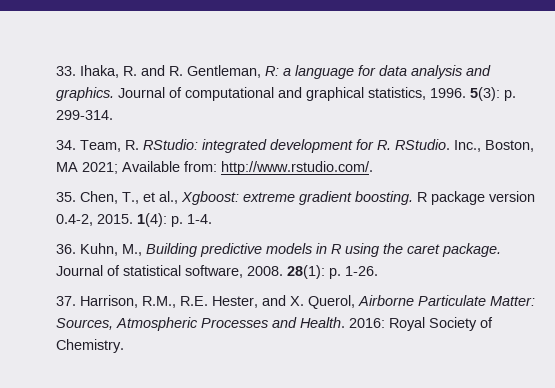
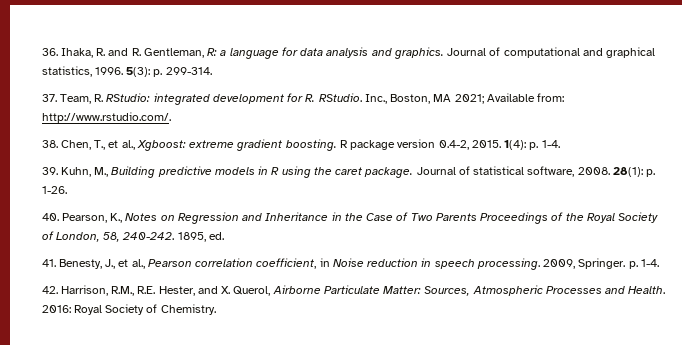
- 33. Ihaka, R. and R. Gentleman, R: a language for data analysis and graphics.
+ 36. Ihaka, R. and R. Gentleman, R: a language for data analysis and graphics.
- 34. Team, R. RStudio: integrated development for R. RStudio.
+ 37. Team, R. RStudio: integrated development for R. RStudio.
- 35. Chen, T., et al., Xgboost: extreme gradient boosting.
+ 38. Chen, T., et al., Xgboost: extreme gradient boosting.
- 36. Kuhn, M., Building predictive models in R using the caret package.
+ 39. Kuhn, M., Building predictive models in R using the caret package.
- 37. Harrison, R.M., R.E. Hester, and X. Querol, Airborne Particulate Matter: Sources, Atmospheric Processes and Health.
+ 40. Pearson, K., Notes on Regression and Inheritance in the Case of Two Parents Proceedings of the Royal Society of London, 58, 240-242. 1895, ed.
+ 41. Benesty, J., et al., Pearson correlation coefficient, in Noise reduction in speech processing. 2009, Springer. p. 1-4.
+ 42. Harrison, R.M., R.E. Hester, and X. Querol, Airborne Particulate Matter: Sources, Atmospheric Processes and Health.

